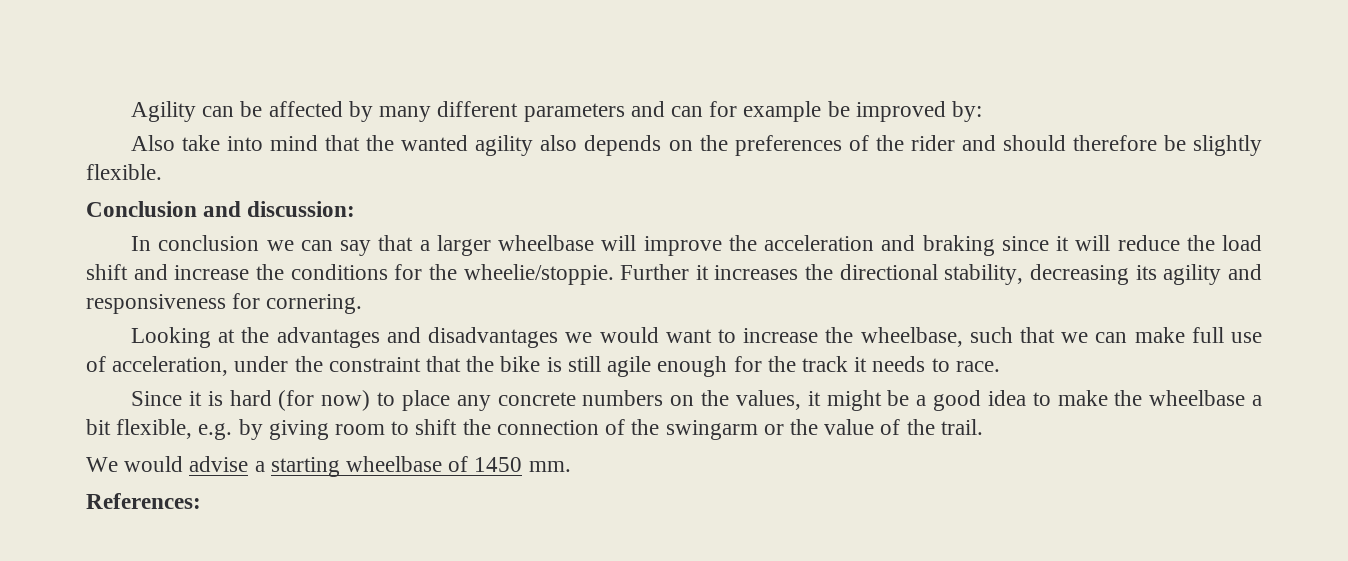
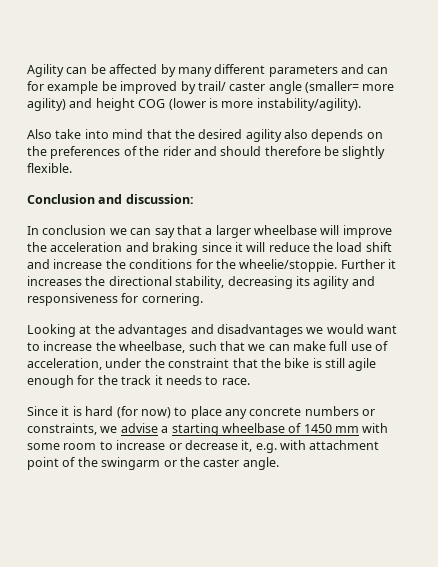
- Agility can be affected by many different parameters and can for example be improved by:
+ Agility can be affected by many different parameters and can for example be improved by trail/ caster angle (smaller= more agility) and height COG (lower is more instability/agility).
- Also take into mind that the wanted agility also depends on the preferences of the rider and should therefore be slightly flexible.
+ Also take into mind that the desired agility also depends on the preferences of the rider and should therefore be slightly flexible.
- Since it is hard (for now) to place any concrete numbers on the values, it might be a good idea to make the wheelbase a bit flexible, e.g. by giving room to shift the connection of the swingarm or the value of the trail.
- We would advise a starting wheelbase of 1450 mm.
- References:
+ Since it is hard (for now) to place any concrete numbers or constraints, we advise a starting wheelbase of 1450 mm with some room to increase or decrease it, e.g. with attachment point of the swingarm or the caster angle.

